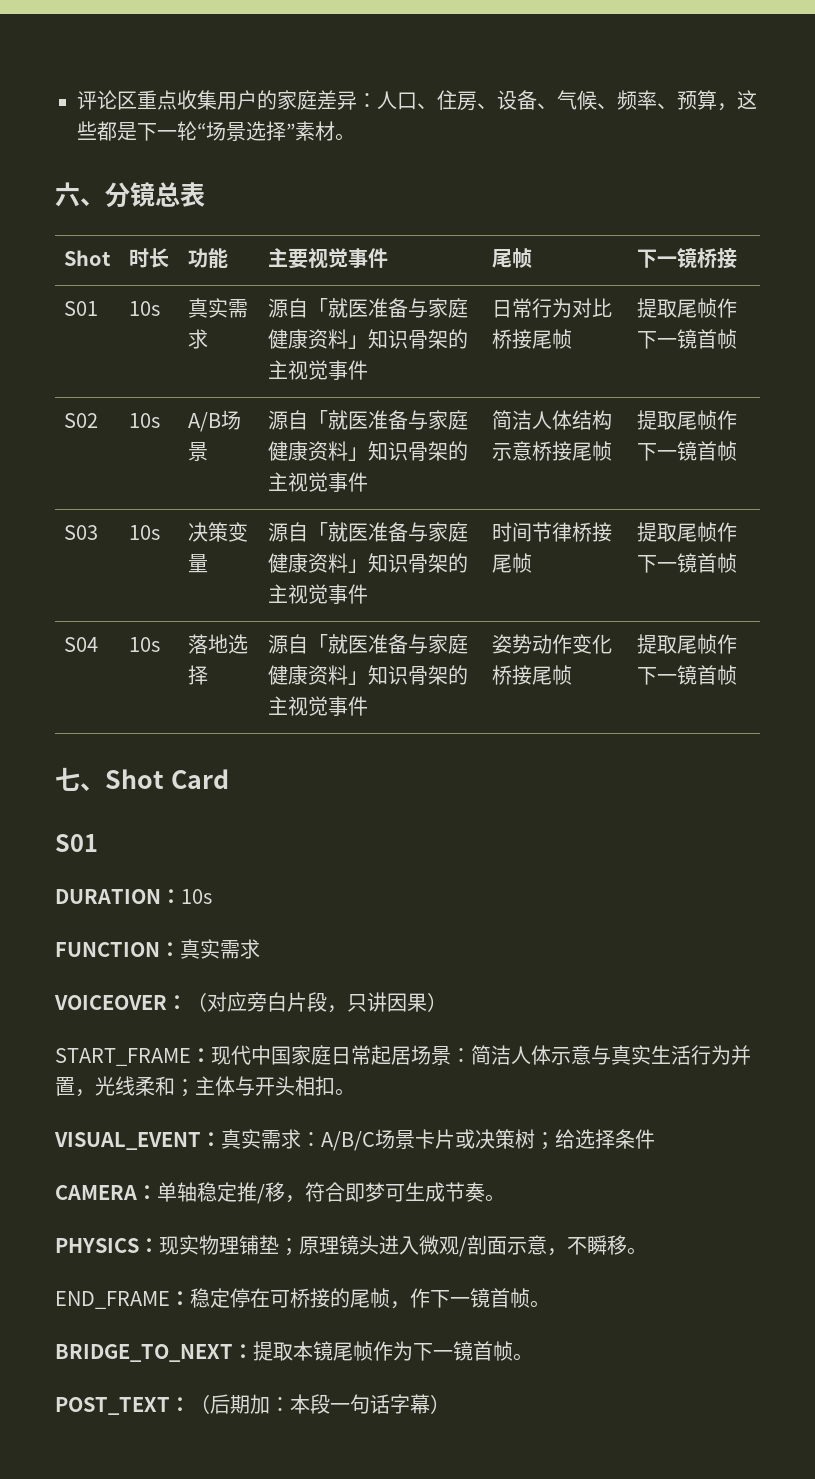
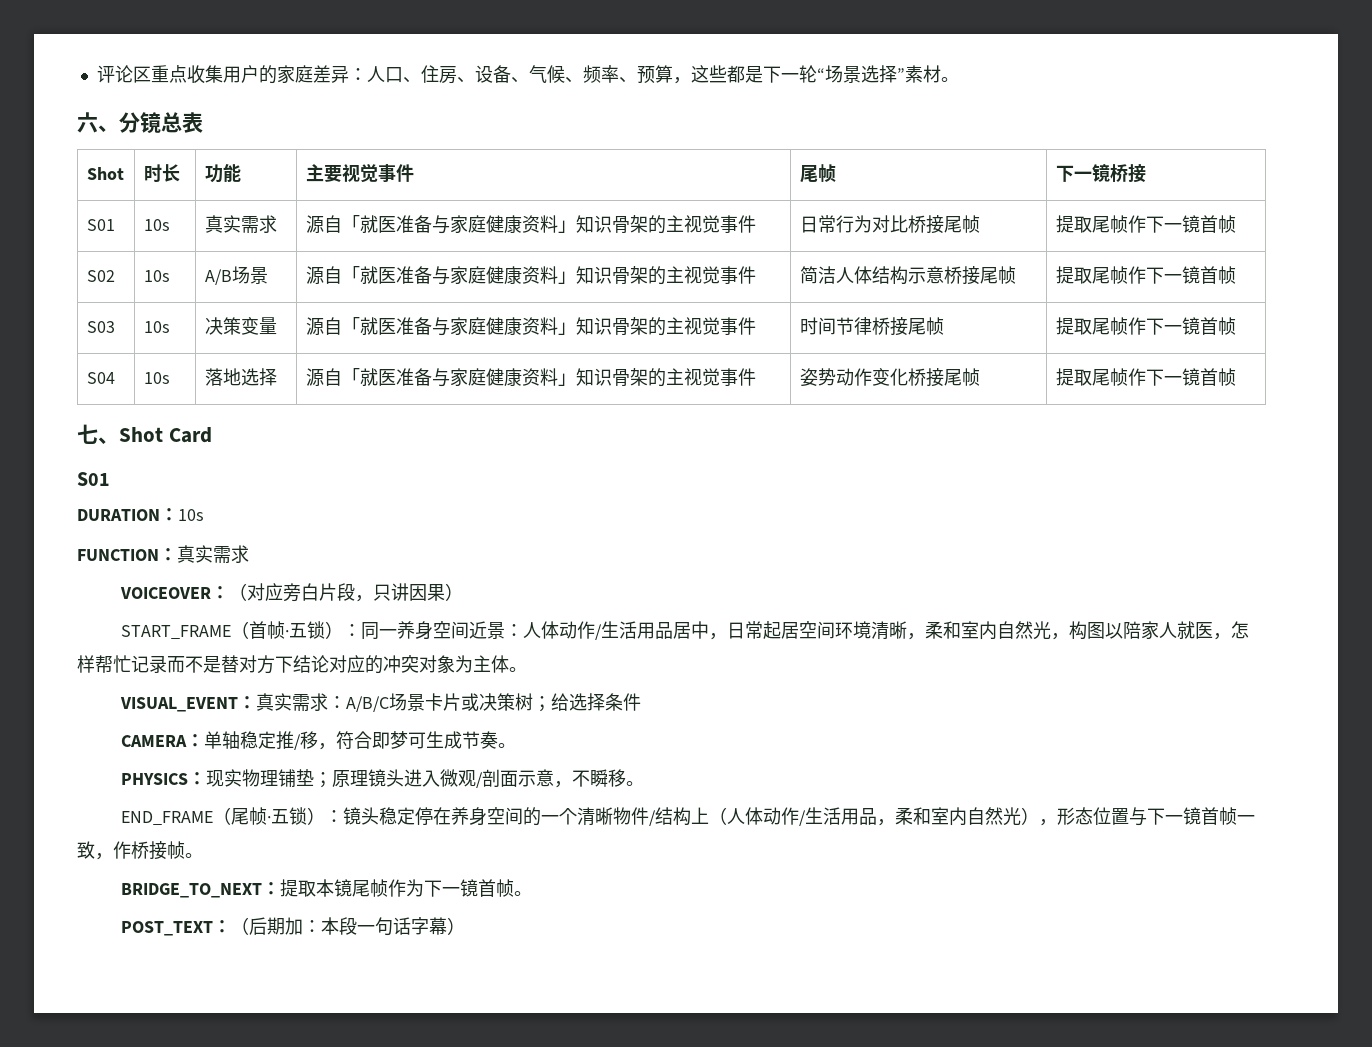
- START_FRAME：现代中国家庭日常起居场景：简洁人体示意与真实生活行为并置，光线柔和；主体与开头相扣。
+ START_FRAME（首帧·五锁）：同一养身空间近景：人体动作/生活用品居中，日常起居空间环境清晰，柔和室内自然光，构图以陪家人就医，怎样帮忙记录而不是替对方下结论对应的冲突对象为主体。
- END_FRAME：稳定停在可桥接的尾帧，作下一镜首帧。
+ END_FRAME（尾帧·五锁）：镜头稳定停在养身空间的一个清晰物件/结构上（人体动作/生活用品，柔和室内自然光），形态位置与下一镜首帧一致，作桥接帧。

